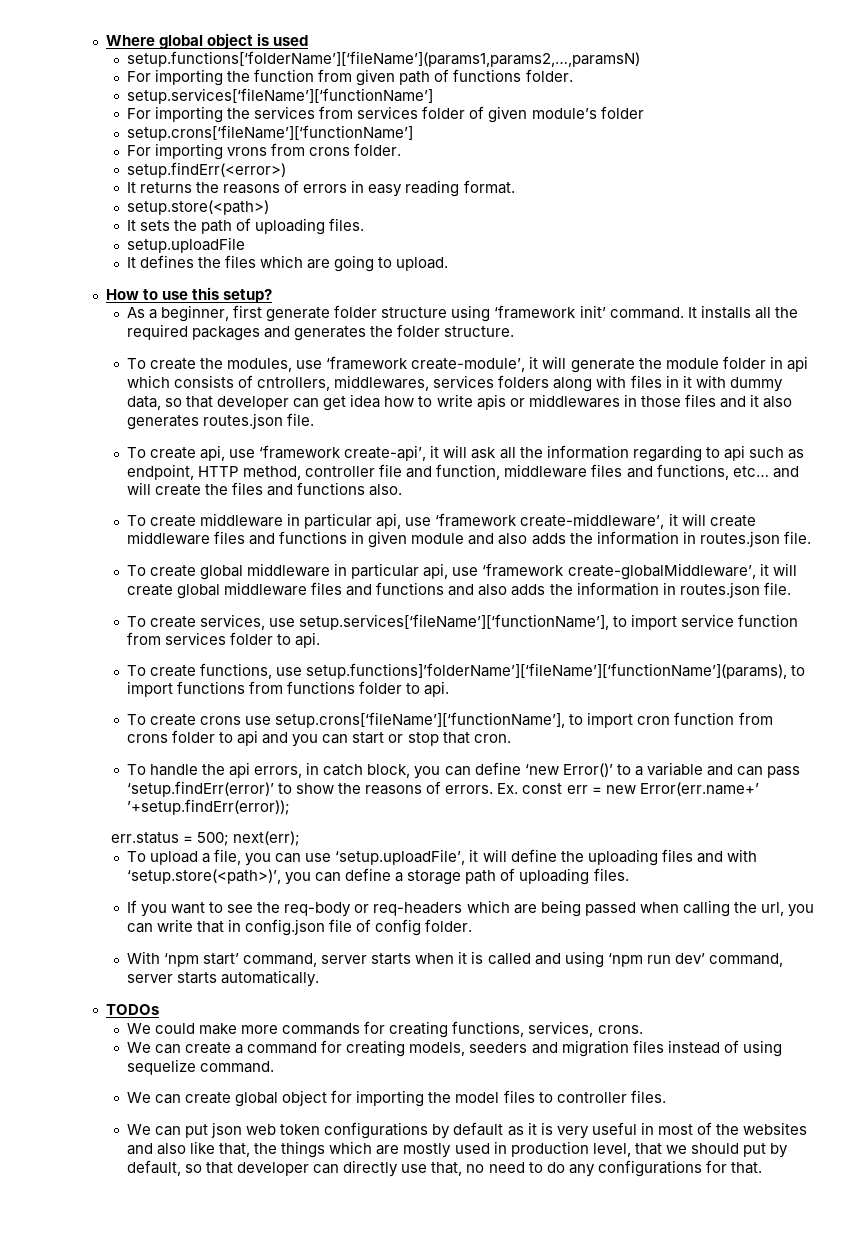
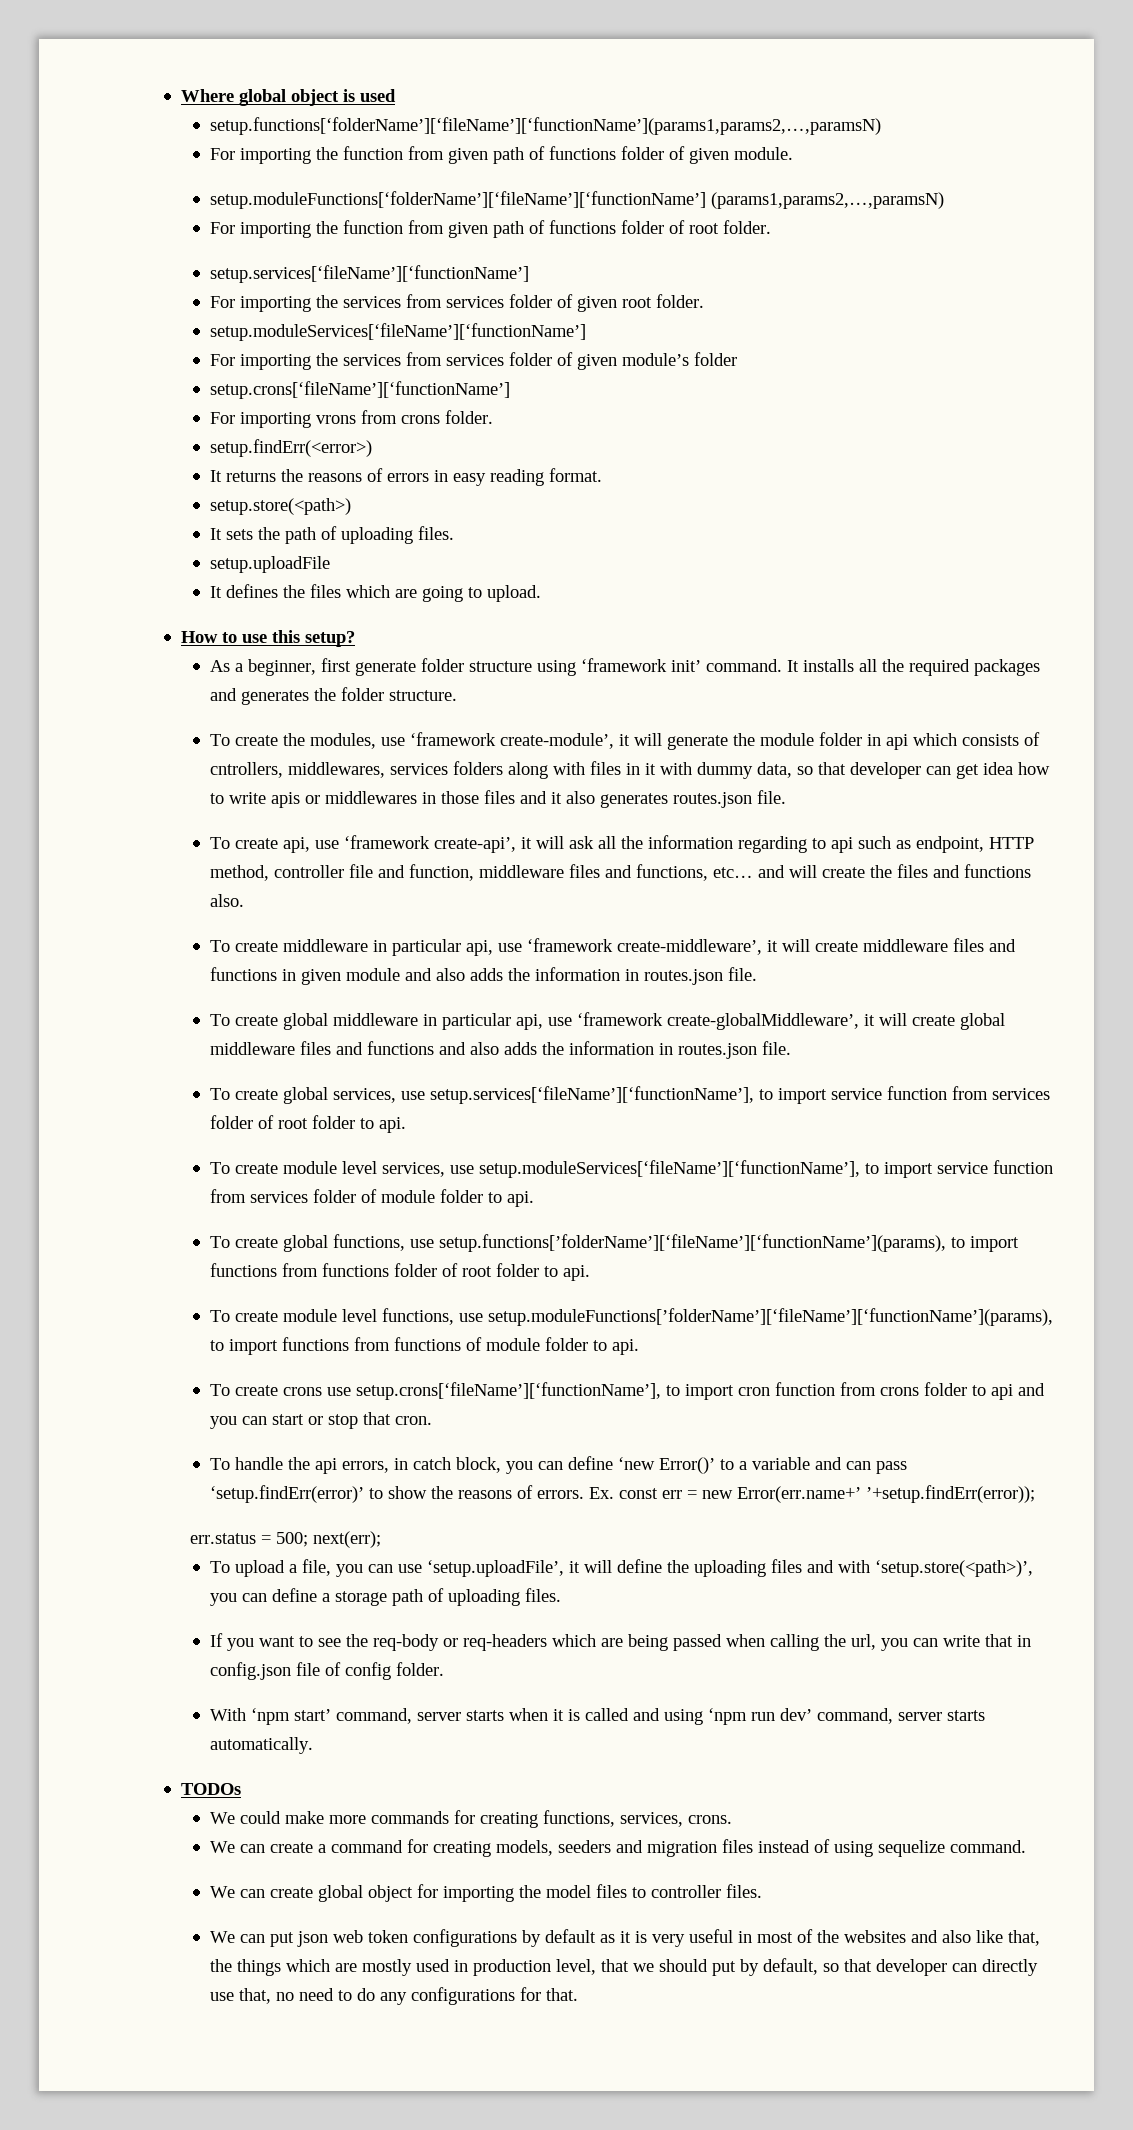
- setup.functions[‘folderName’][‘fileName’](params1,params2,…,paramsN)
- For importing the function from given path of functions folder.
+ setup.functions[‘folderName’][‘fileName’][‘functionName’](params1,params2,…,paramsN)
+ For importing the function from given path of functions folder of given module.
+ setup.moduleFunctions[‘folderName’][‘fileName’][‘functionName’] (params1,params2,…,paramsN)
+ For importing the function from given path of functions folder of root folder.
  setup.services[‘fileName’][‘functionName’]
+ For importing the services from services folder of given root folder.
+ setup.moduleServices[‘fileName’][‘functionName’]
- To create services, use setup.services[‘fileName’][‘functionName’], to import service function from services folder to api.
- To create functions, use setup.functions]’folderName’][‘fileName’][‘functionName’](params), to import functions from functions folder to api.
+ To create global services, use setup.services[‘fileName’][‘functionName’], to import service function from services folder of root folder to api.
+ To create module level services, use setup.moduleServices[‘fileName’][‘functionName’], to import service function from services folder of module folder to api.
+ To create global functions, use setup.functions[’folderName’][‘fileName’][‘functionName’](params), to import functions from functions folder of root folder to api.
+ To create module level functions, use setup.moduleFunctions[’folderName’][‘fileName’][‘functionName’](params), to import functions from functions of module folder to api.

